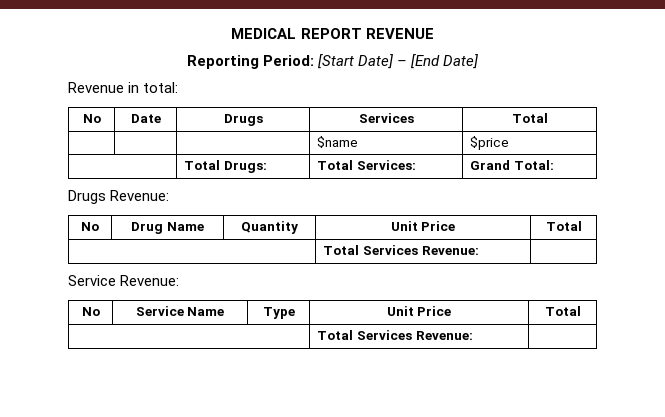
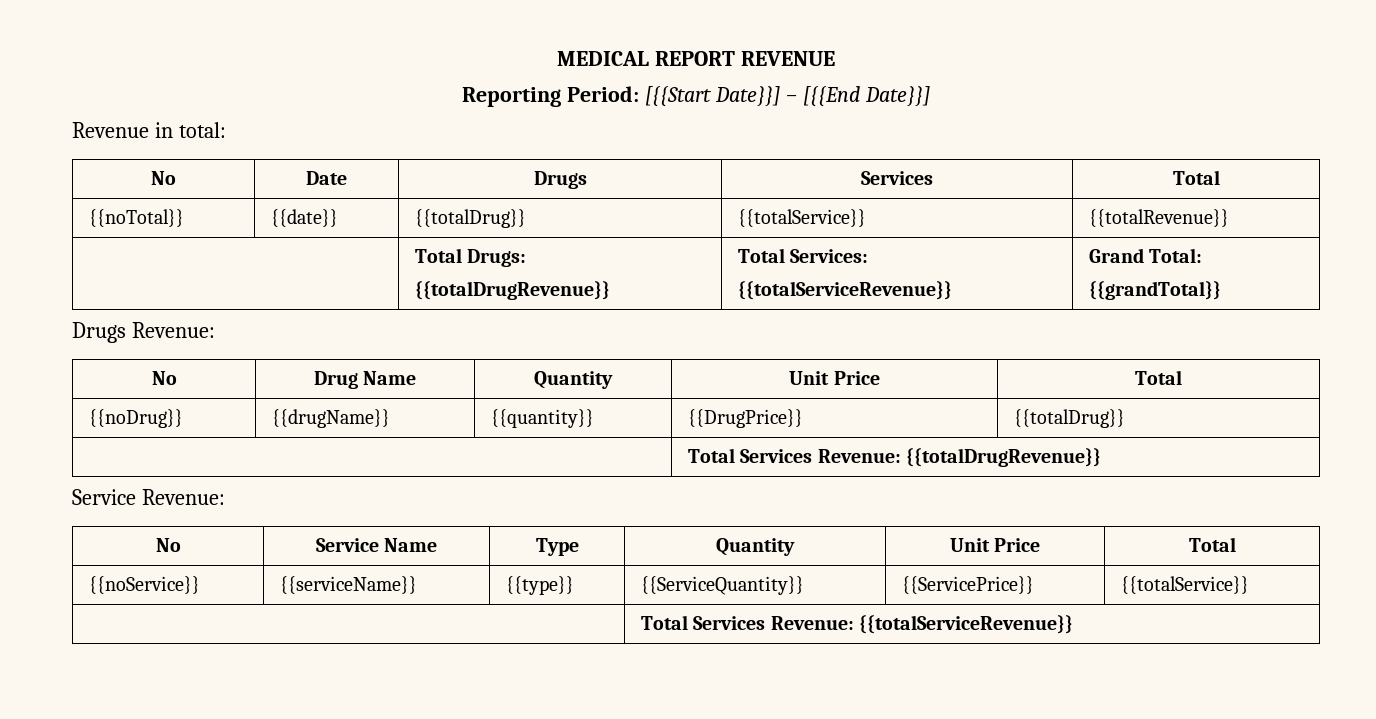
- Reporting Period: [Start Date] – [End Date]
+ Reporting Period: [{{Start Date}}] – [{{End Date}}]
- | | | $name | $price
+ {{noTotal}} | {{date}} | {{totalDrug}} | {{totalService}} | {{totalRevenue}}
- | Total Drugs: | Total Services: | Grand Total:
+ | Total Drugs:
+ {{totalDrugRevenue}} | Total Services:
+ {{totalServiceRevenue}} | Grand Total:
+ {{grandTotal}}
  No | Drug Name | Quantity | Unit Price | Total
- | Total Services Revenue: |
+ {{noDrug}} | {{drugName}} | {{quantity}} | {{DrugPrice}} | {{totalDrug}}
+ | Total Services Revenue: {{totalDrugRevenue}}
- No | Service Name | Type | Unit Price | Total
- | Total Services Revenue: |
+ No | Service Name | Type | Quantity | Unit Price | Total
+ {{noService}} | {{serviceName}} | {{type}} | {{ServiceQuantity}} | {{ServicePrice}} | {{totalService}}
+ | Total Services Revenue: {{totalServiceRevenue}}

